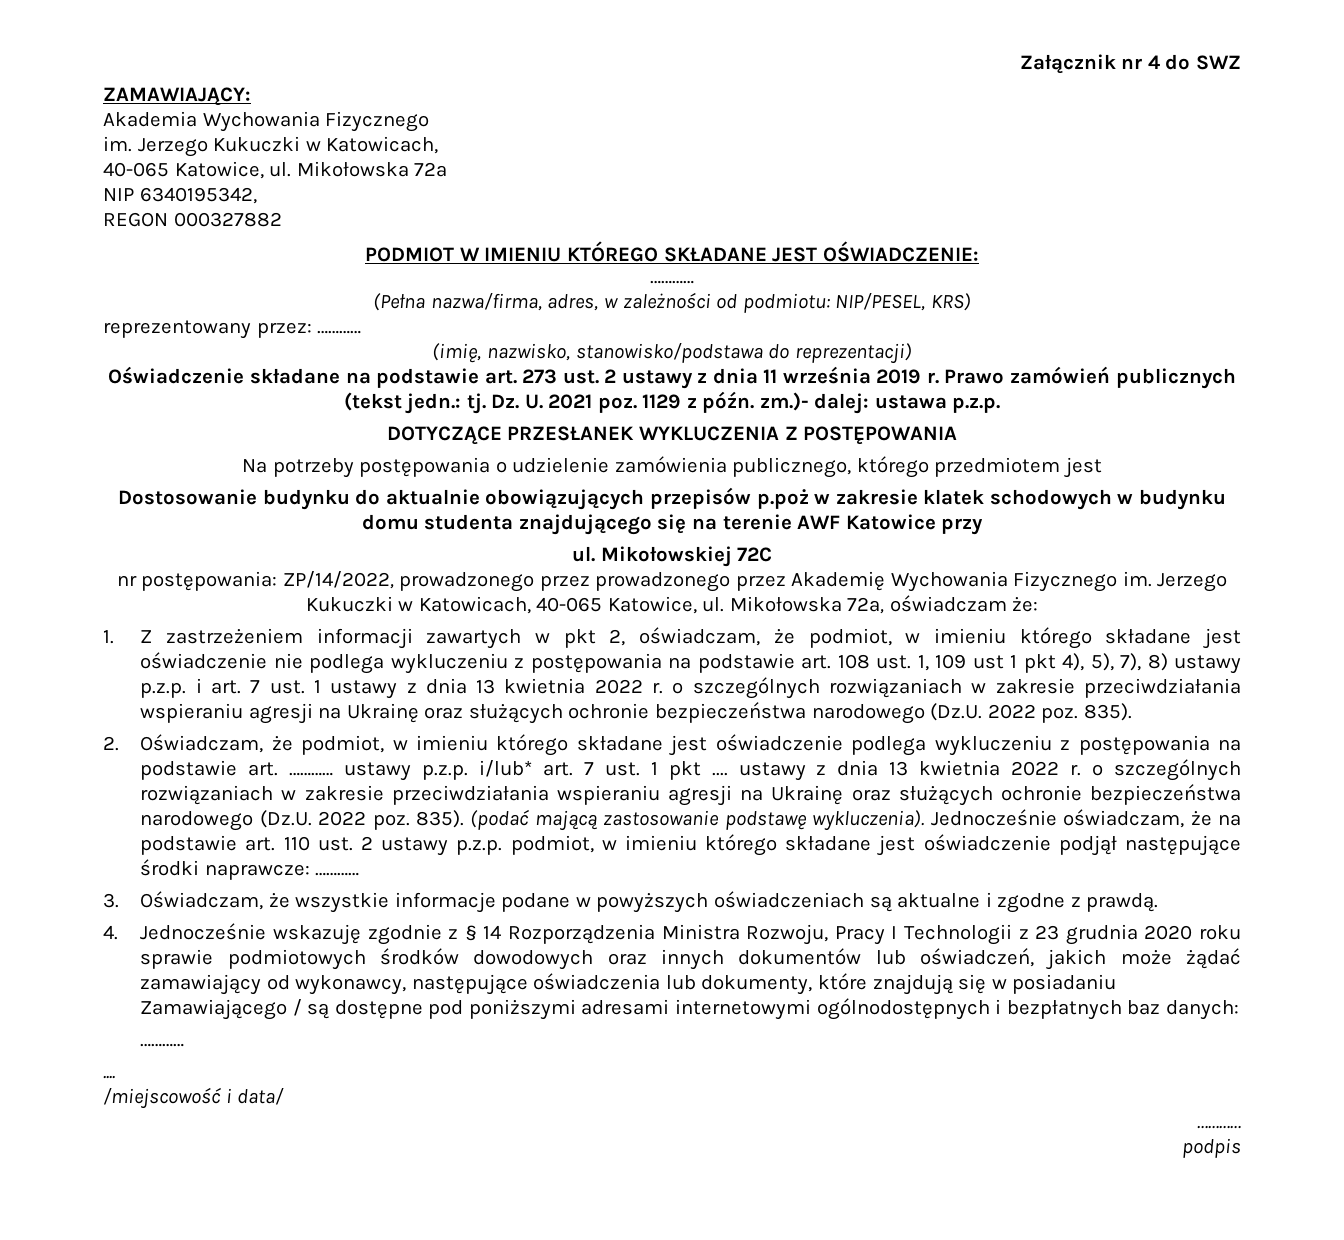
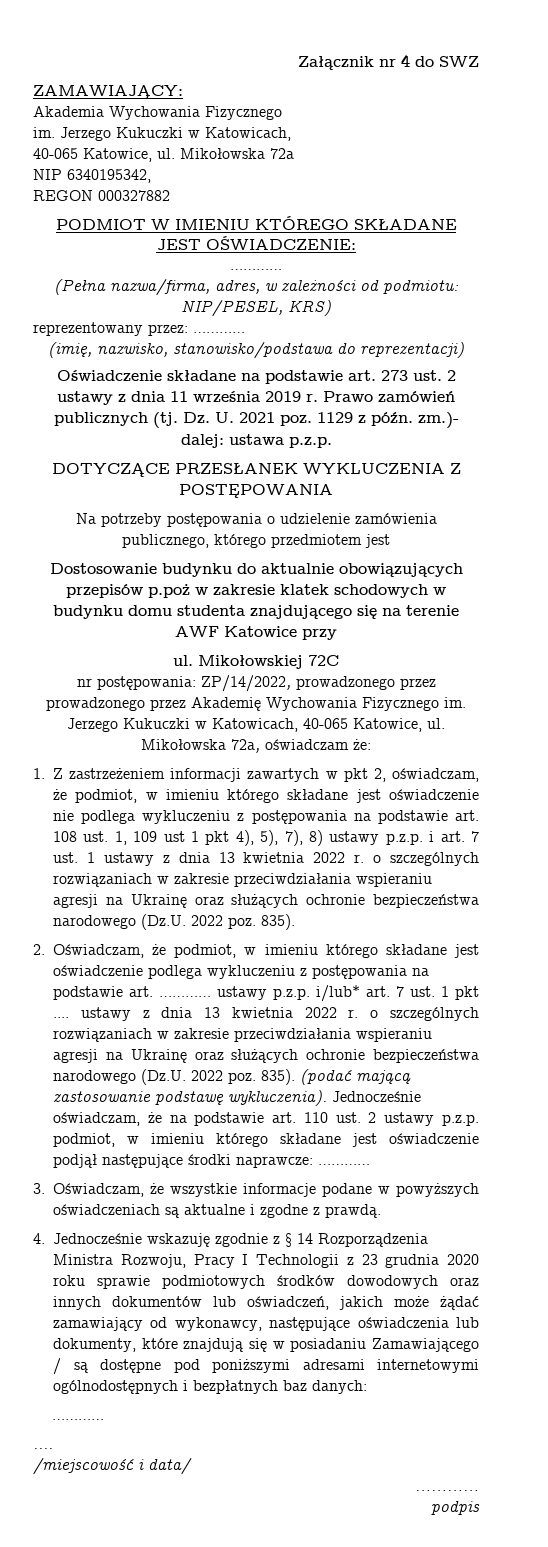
- Prawo zamówień publicznych (tekst jedn.: tj.
+ Prawo zamówień publicznych (tj.

